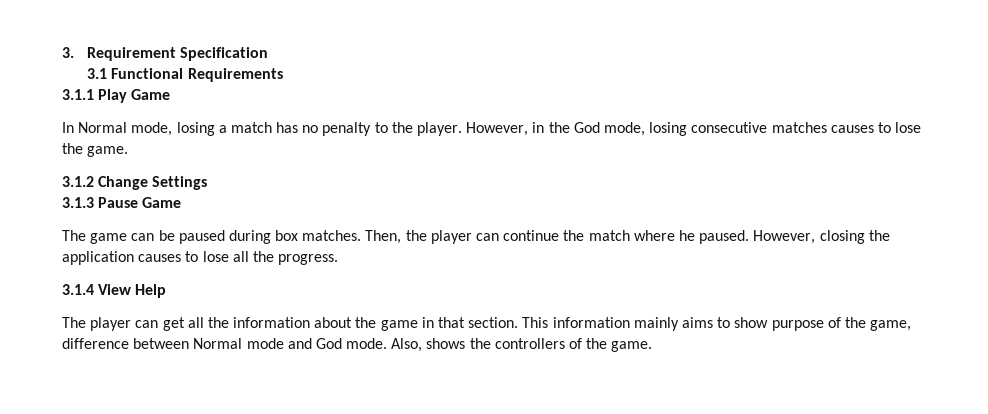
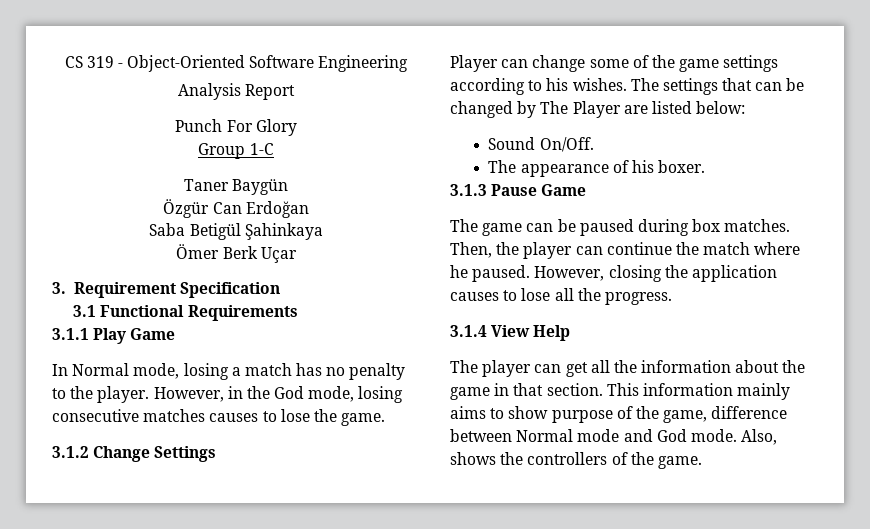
+ CS 319 - Object-Oriented Software Engineering
+ Analysis Report
+ Punch For Glory
+ Group 1-C
+ Taner Baygün
+ Özgür Can Erdoğan
+ Saba Betigül Şahinkaya
+ Ömer Berk Uçar
+ Player can change some of the game settings according to his wishes. The settings that can be changed by The Player are listed below:
+ Sound On/Off.
+ The appearance of his boxer.

